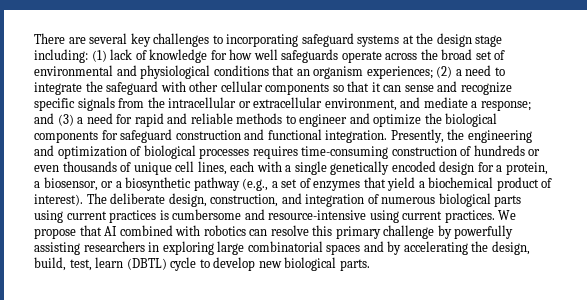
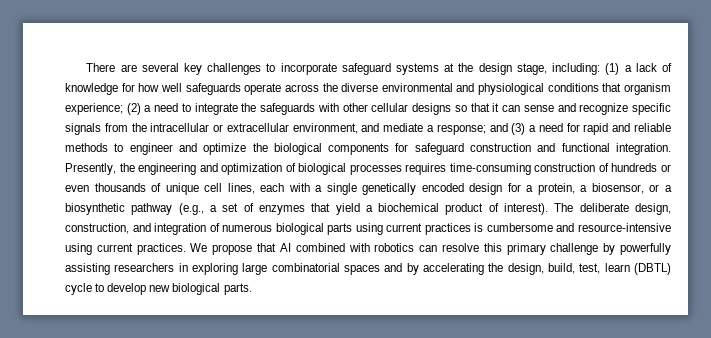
- There are several key challenges to incorporating safeguard systems at the design stage including:
+ There are several key challenges to incorporate safeguard systems at the design stage, including:
- (1) lack of knowledge for how well safeguards operate across the broad set of environmental and physiological conditions that an organism experiences;
+ (1) a lack of knowledge for how well safeguards operate across the diverse environmental and physiological conditions that organism experience;
- (2) a need to integrate the safeguard with other cellular components so that it can sense and recognize specific signals from the intracellular or extracellular environment, and mediate a response;
+ (2) a need to integrate the safeguards with other cellular designs so that it can sense and recognize specific signals from the intracellular or extracellular environment, and mediate a response;

